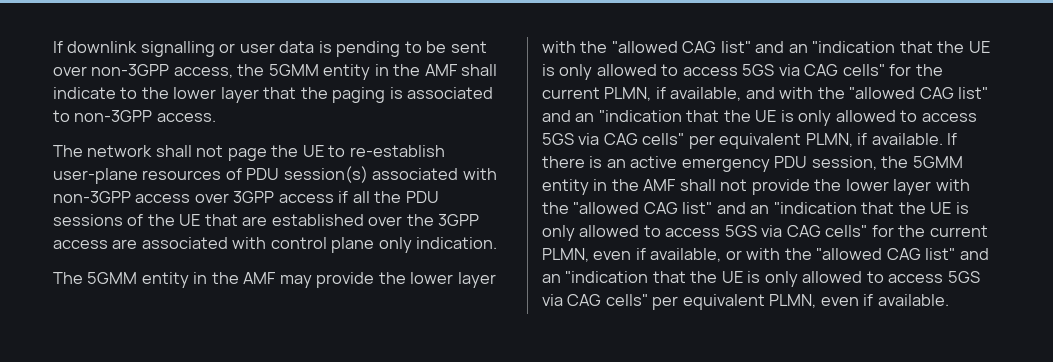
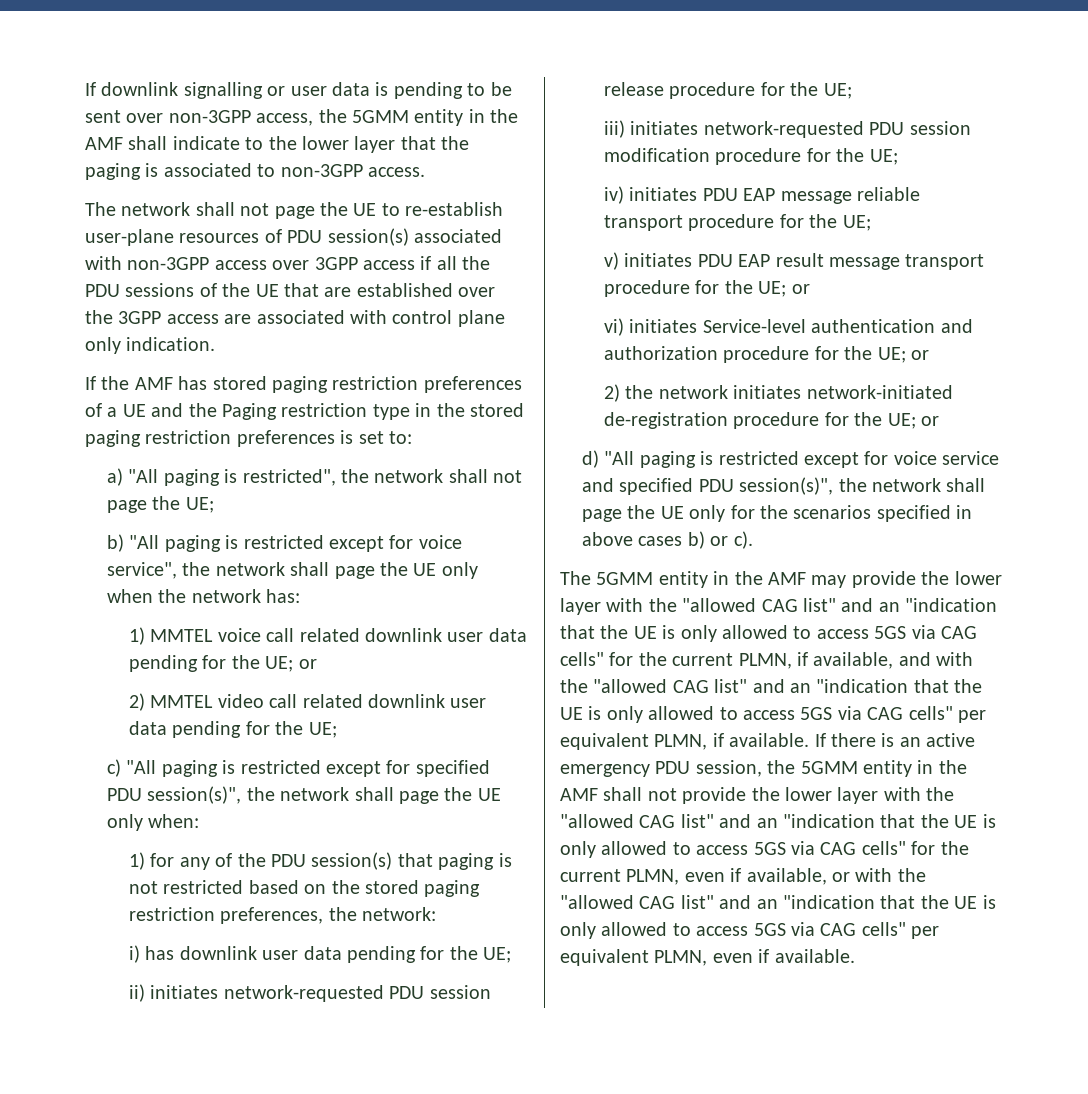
+ If the AMF has stored paging restriction preferences of a UE and the Paging restriction type in the stored paging restriction preferences is set to:
+ a) "All paging is restricted", the network shall not page the UE;
+ b) "All paging is restricted except for voice service", the network shall page the UE only when the network has:
+ 1) MMTEL voice call related downlink user data pending for the UE; or
+ 2) MMTEL video call related downlink user data pending for the UE;
+ c) "All paging is restricted except for specified PDU session(s)", the network shall page the UE only when:
+ 1) for any of the PDU session(s) that paging is not restricted based on the stored paging restriction preferences, the network:
+ i) has downlink user data pending for the UE;
+ ii) initiates network-requested PDU session release procedure for the UE;
+ iii) initiates network-requested PDU session modification procedure for the UE;
+ iv) initiates PDU EAP message reliable transport procedure for the UE;
+ v) initiates PDU EAP result message transport procedure for the UE; or
+ vi) initiates Service-level authentication and authorization procedure for the UE; or
+ 2) the network initiates network-initiated de-registration procedure for the UE; or
+ d) "All paging is restricted except for voice service and specified PDU session(s)", the network shall page the UE only for the scenarios specified in above cases b) or c).

